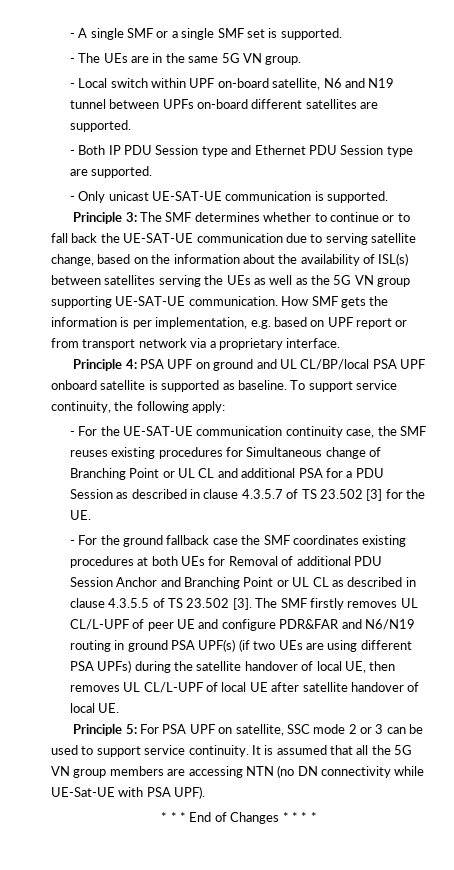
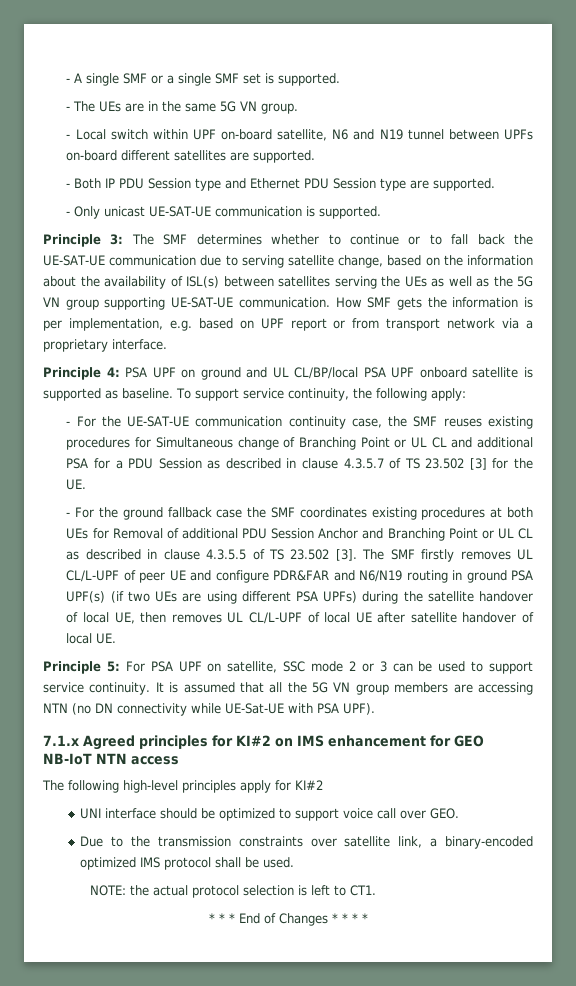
+ 7.1.x Agreed principles for KI#2 on IMS enhancement for GEO NB-IoT NTN access
+ The following high-level principles apply for KI#2
+ UNI interface should be optimized to support voice call over GEO.
+ Due to the transmission constraints over satellite link, a binary-encoded optimized IMS protocol shall be used.
+ NOTE: the actual protocol selection is left to CT1.

